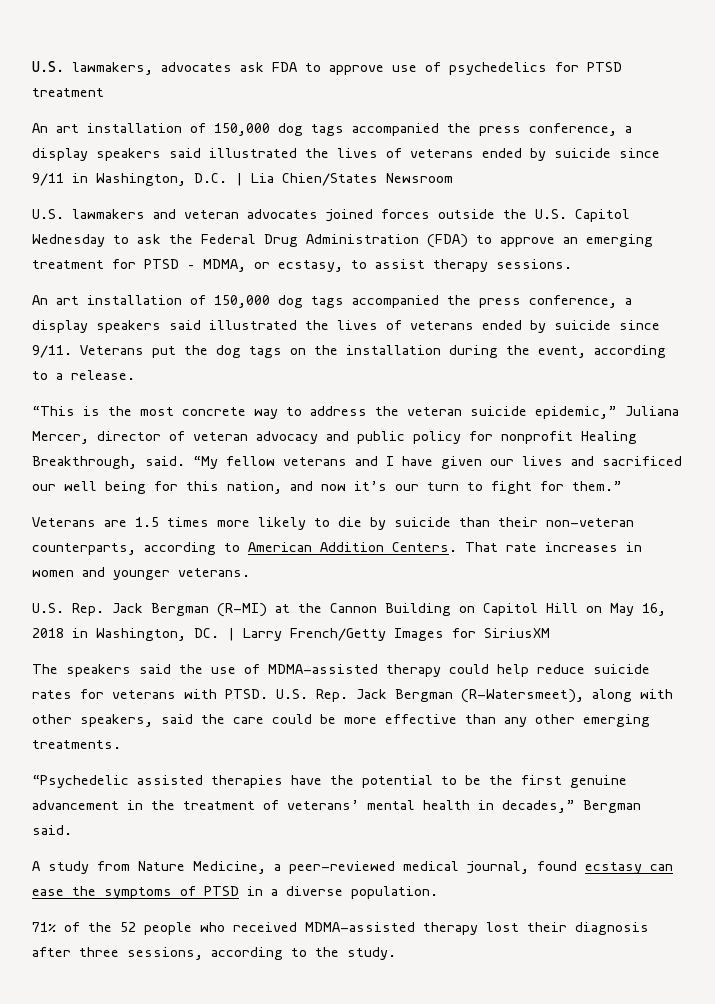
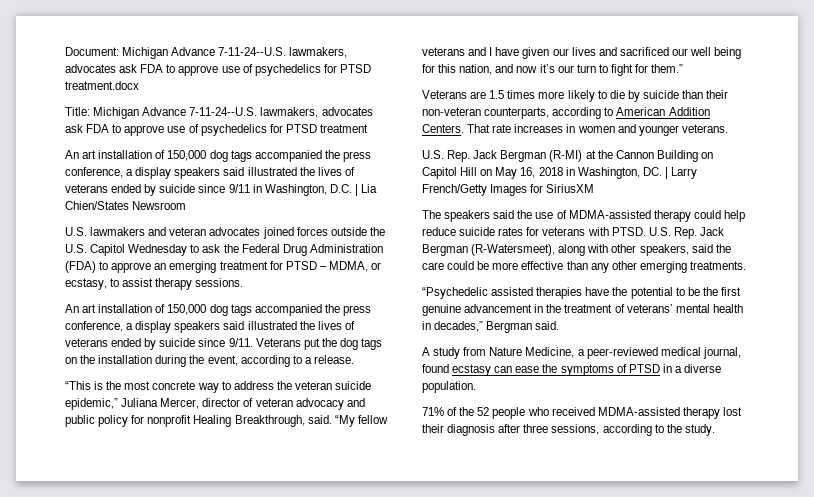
- U.S. lawmakers, advocates ask FDA to approve use of psychedelics for PTSD treatment
+ Document: Michigan Advance 7-11-24--U.S. lawmakers, advocates ask FDA to approve use of psychedelics for PTSD treatment.docx
+ Title: Michigan Advance 7-11-24--U.S. lawmakers, advocates ask FDA to approve use of psychedelics for PTSD treatment

